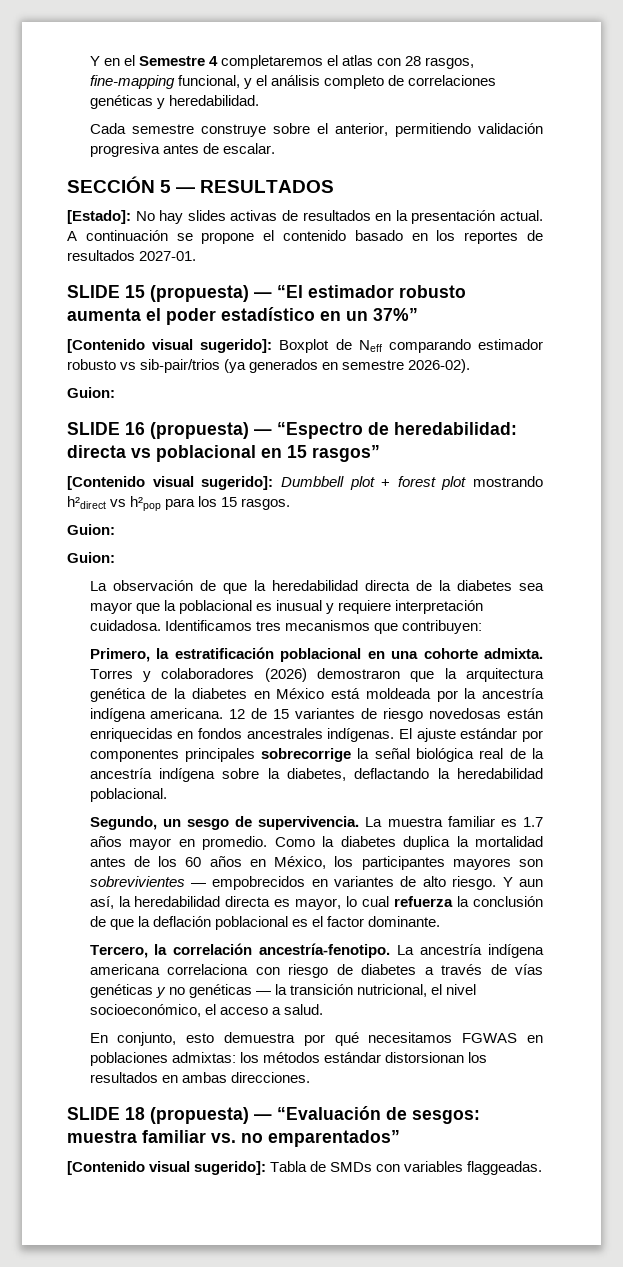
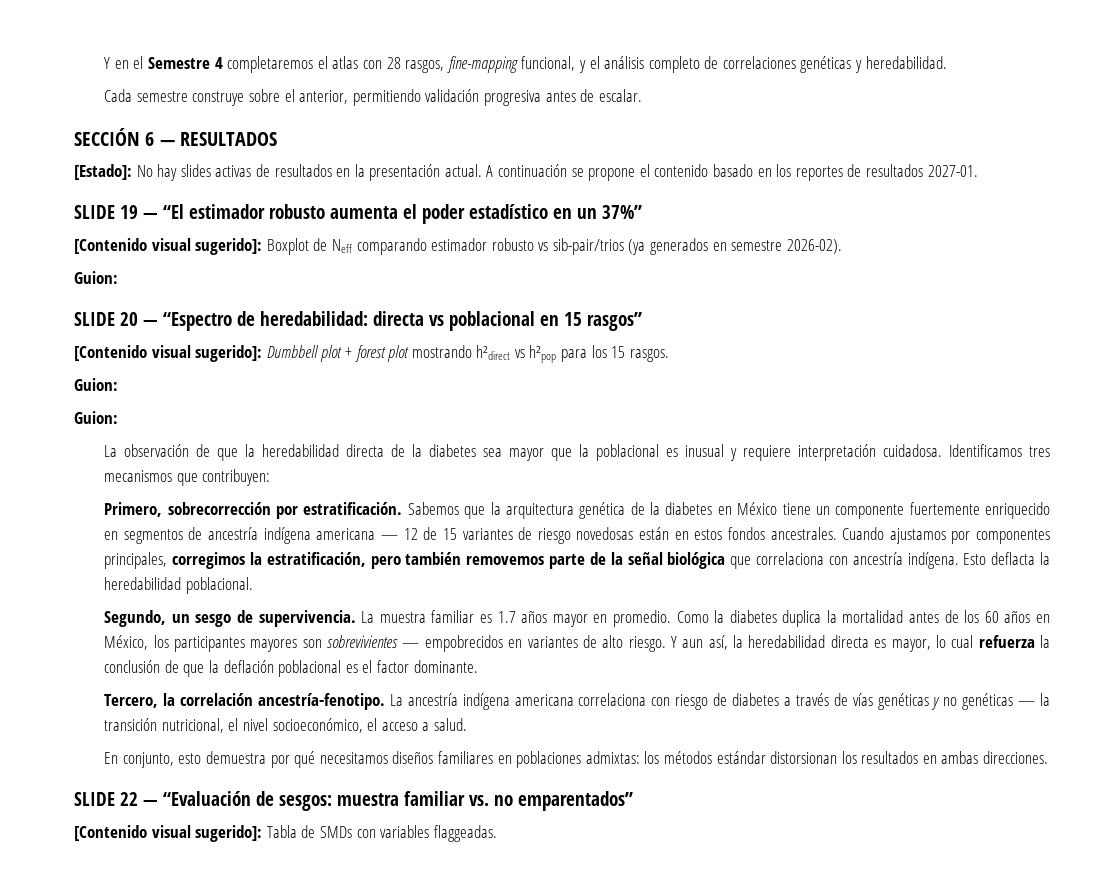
- SECCIÓN 5 — RESULTADOS
+ SECCIÓN 6 — RESULTADOS
- SLIDE 15 (propuesta) — “El estimador robusto aumenta el poder estadístico en un 37%”
+ SLIDE 19 — “El estimador robusto aumenta el poder estadístico en un 37%”
- SLIDE 16 (propuesta) — “Espectro de heredabilidad: directa vs poblacional en 15 rasgos”
+ SLIDE 20 — “Espectro de heredabilidad: directa vs poblacional en 15 rasgos”
- Primero, la estratificación poblacional en una cohorte admixta. Torres y colaboradores (2026) demostraron que la arquitectura genética de la diabetes en México está moldeada por la ancestría indígena americana. 12 de 15 variantes de riesgo novedosas están enriquecidas en fondos ancestrales indígenas. El ajuste estándar por componentes principales sobrecorrige la señal biológica real de la ancestría indígena sobre la diabetes, deflactando la heredabilidad poblacional.
+ Primero, sobrecorrección por estratificación. Sabemos que la arquitectura genética de la diabetes en México tiene un componente fuertemente enriquecido en segmentos de ancestría indígena americana — 12 de 15 variantes de riesgo novedosas están en estos fondos ancestrales. Cuando ajustamos por componentes principales, corregimos la estratificación, pero también removemos parte de la señal biológica que correlaciona con ancestría indígena. Esto deflacta la heredabilidad poblacional.
- En conjunto, esto demuestra por qué necesitamos FGWAS en poblaciones admixtas: los métodos estándar distorsionan los resultados en ambas direcciones.
+ En conjunto, esto demuestra por qué necesitamos diseños familiares en poblaciones admixtas: los métodos estándar distorsionan los resultados en ambas direcciones.
- SLIDE 18 (propuesta) — “Evaluación de sesgos: muestra familiar vs. no emparentados”
+ SLIDE 22 — “Evaluación de sesgos: muestra familiar vs. no emparentados”

